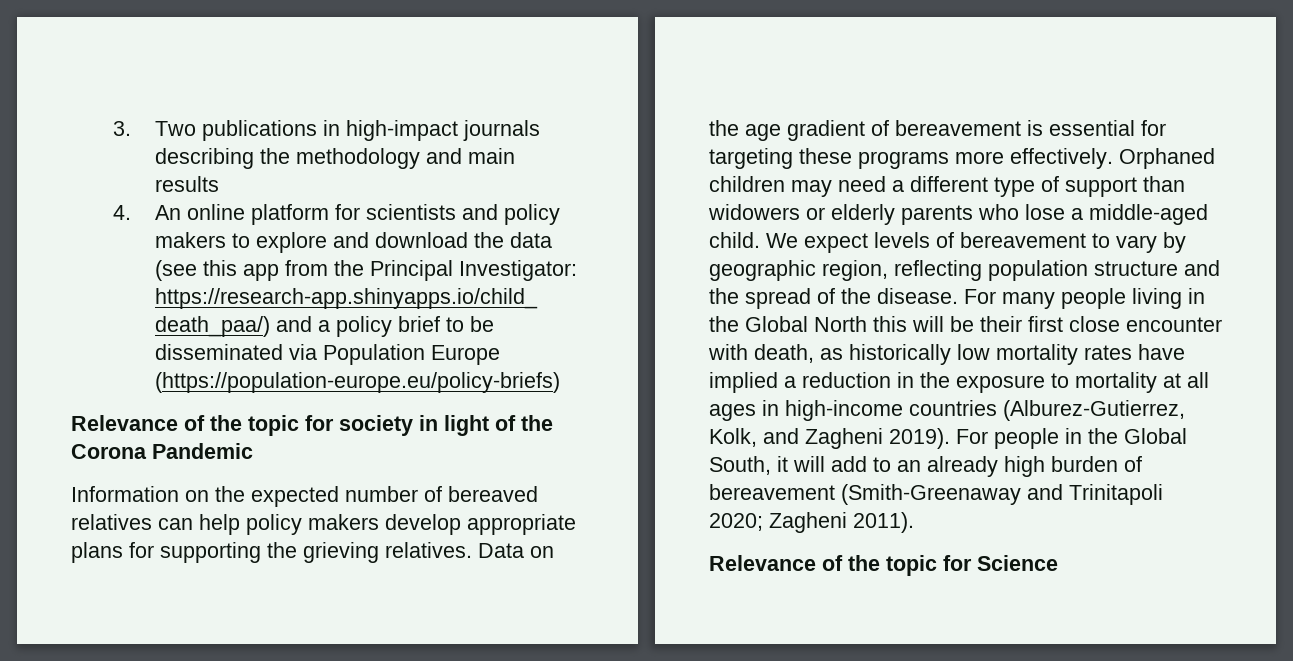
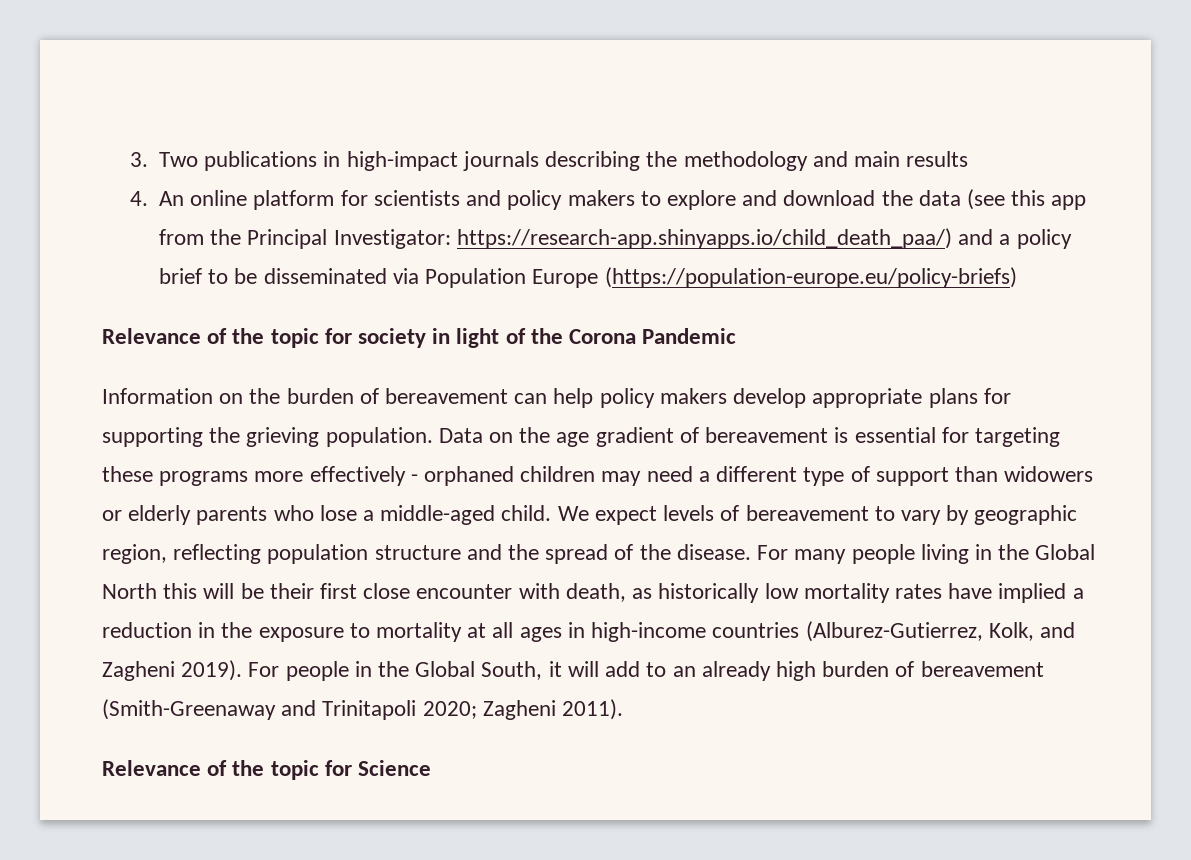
- Information on the expected number of bereaved relatives can help policy makers develop appropriate plans for supporting the grieving relatives.
+ Information on the burden of bereavement can help policy makers develop appropriate plans for supporting the grieving population.
- Data on the age gradient of bereavement is essential for targeting these programs more effectively. Orphaned children may need a different type of support than widowers or elderly parents who lose a middle-aged child.
+ Data on the age gradient of bereavement is essential for targeting these programs more effectively - orphaned children may need a different type of support than widowers or elderly parents who lose a middle-aged child.

